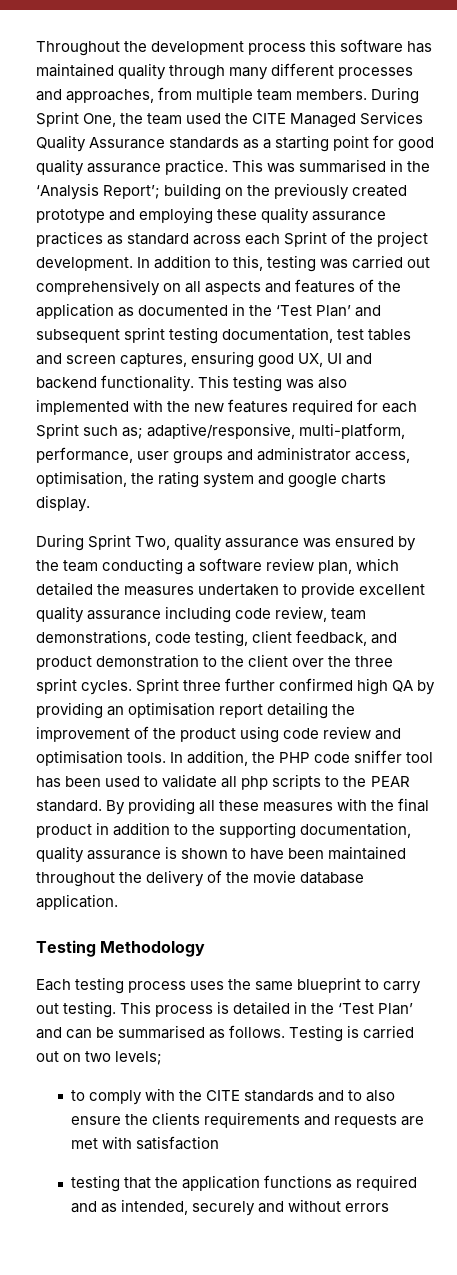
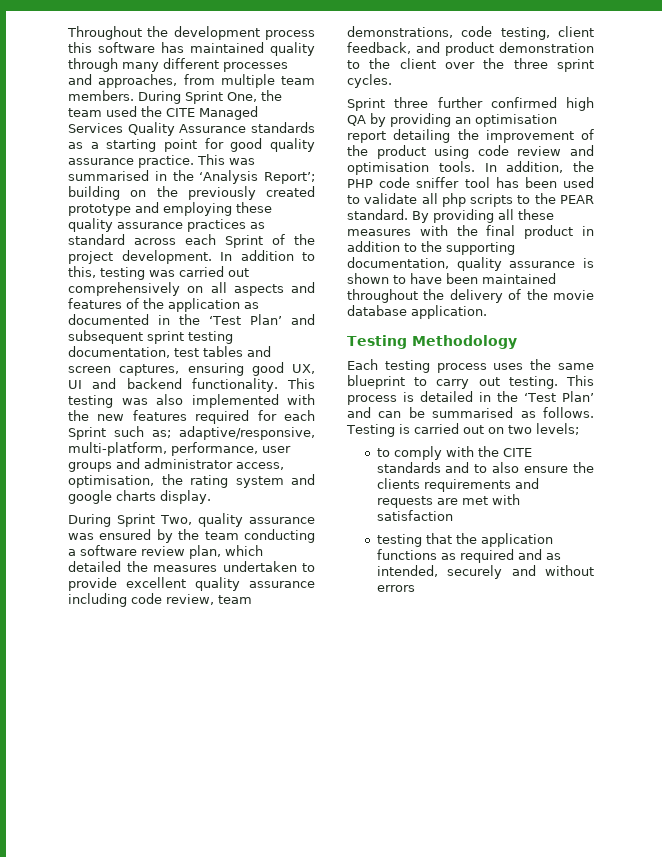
- During Sprint Two, quality assurance was ensured by the team conducting a software review plan, which detailed the measures undertaken to provide excellent quality assurance including code review, team demonstrations, code testing, client feedback, and product demonstration to the client over the three sprint cycles. Sprint three further confirmed high QA by providing an optimisation report detailing the improvement of the product using code review and optimisation tools.
+ During Sprint Two, quality assurance was ensured by the team conducting a software review plan, which detailed the measures undertaken to provide excellent quality assurance including code review, team demonstrations, code testing, client feedback, and product demonstration to the client over the three sprint cycles.
+ Sprint three further confirmed high QA by providing an optimisation report detailing the improvement of the product using code review and optimisation tools.

